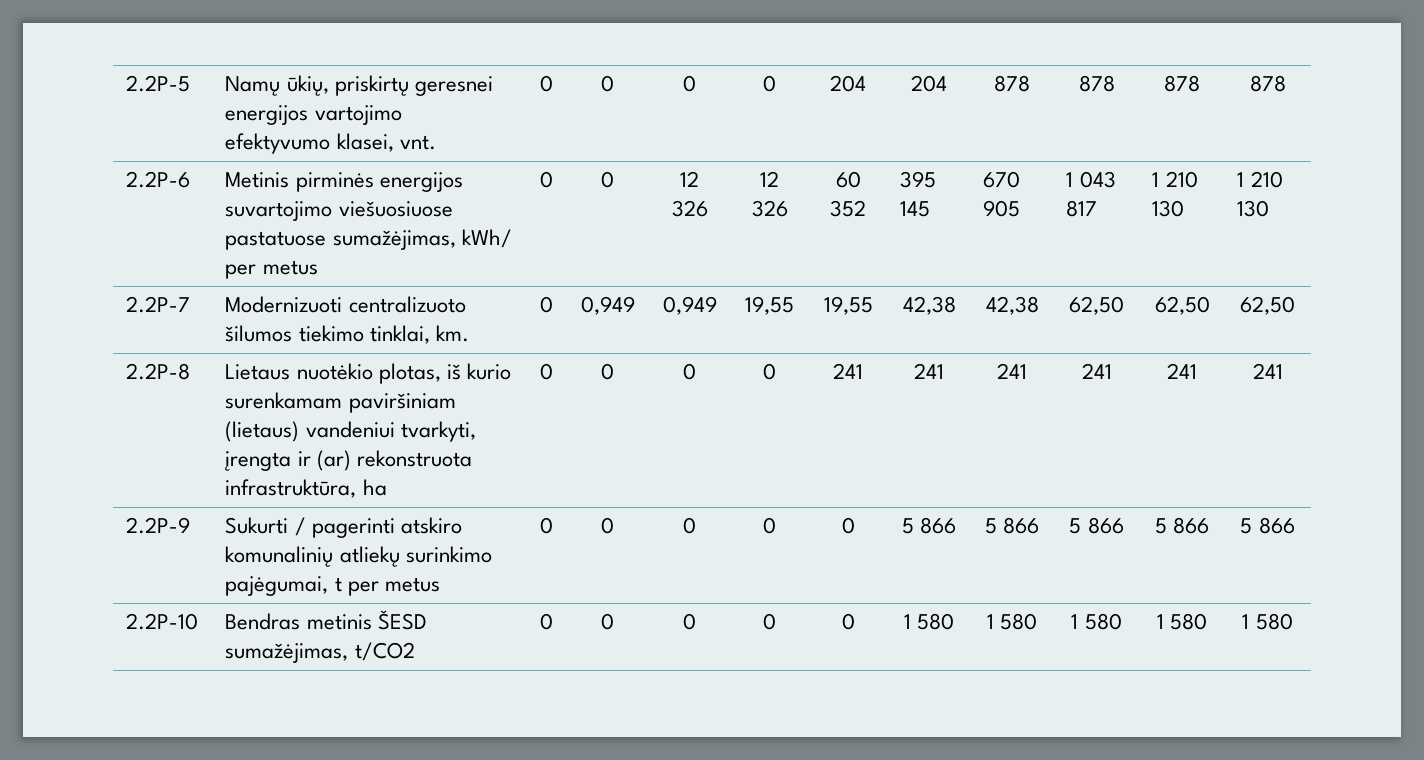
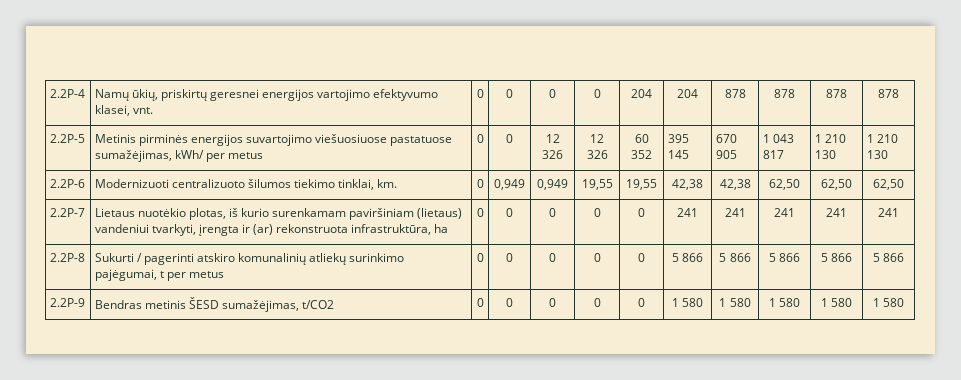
- 2.2P-5 | Namų ūkių, priskirtų geresnei energijos vartojimo efektyvumo klasei, vnt. | 0 | 0 | 0 | 0 | 204 | 204 | 878 | 878 | 878 | 878
+ 2.2P-4 | Namų ūkių, priskirtų geresnei energijos vartojimo efektyvumo klasei, vnt. | 0 | 0 | 0 | 0 | 204 | 204 | 878 | 878 | 878 | 878
- 2.2P-6 | Metinis pirminės energijos suvartojimo viešuosiuose pastatuose sumažėjimas, kWh/ per metus | 0 | 0 | 12 326 | 12 326 | 60 352 | 395 145 | 670 905 | 1 043 817 | 1 210 130 | 1 210 130
+ 2.2P-5 | Metinis pirminės energijos suvartojimo viešuosiuose pastatuose sumažėjimas, kWh/ per metus | 0 | 0 | 12 326 | 12 326 | 60 352 | 395 145 | 670 905 | 1 043 817 | 1 210 130 | 1 210 130
- 2.2P-7 | Modernizuoti centralizuoto šilumos tiekimo tinklai, km. | 0 | 0,949 | 0,949 | 19,55 | 19,55 | 42,38 | 42,38 | 62,50 | 62,50 | 62,50
+ 2.2P-6 | Modernizuoti centralizuoto šilumos tiekimo tinklai, km. | 0 | 0,949 | 0,949 | 19,55 | 19,55 | 42,38 | 42,38 | 62,50 | 62,50 | 62,50
- 2.2P-8 | Lietaus nuotėkio plotas, iš kurio surenkamam paviršiniam (lietaus) vandeniui tvarkyti, įrengta ir (ar) rekonstruota infrastruktūra, ha | 0 | 0 | 0 | 0 | 241 | 241 | 241 | 241 | 241 | 241
+ 2.2P-7 | Lietaus nuotėkio plotas, iš kurio surenkamam paviršiniam (lietaus) vandeniui tvarkyti, įrengta ir (ar) rekonstruota infrastruktūra, ha | 0 | 0 | 0 | 0 | 0 | 241 | 241 | 241 | 241 | 241
- 2.2P-9 | Sukurti / pagerinti atskiro komunalinių atliekų surinkimo pajėgumai, t per metus | 0 | 0 | 0 | 0 | 0 | 5 866 | 5 866 | 5 866 | 5 866 | 5 866
+ 2.2P-8 | Sukurti / pagerinti atskiro komunalinių atliekų surinkimo pajėgumai, t per metus | 0 | 0 | 0 | 0 | 0 | 5 866 | 5 866 | 5 866 | 5 866 | 5 866
- 2.2P-10 | Bendras metinis ŠESD sumažėjimas, t/CO2 | 0 | 0 | 0 | 0 | 0 | 1 580 | 1 580 | 1 580 | 1 580 | 1 580
+ 2.2P-9 | Bendras metinis ŠESD sumažėjimas, t/CO2 | 0 | 0 | 0 | 0 | 0 | 1 580 | 1 580 | 1 580 | 1 580 | 1 580

